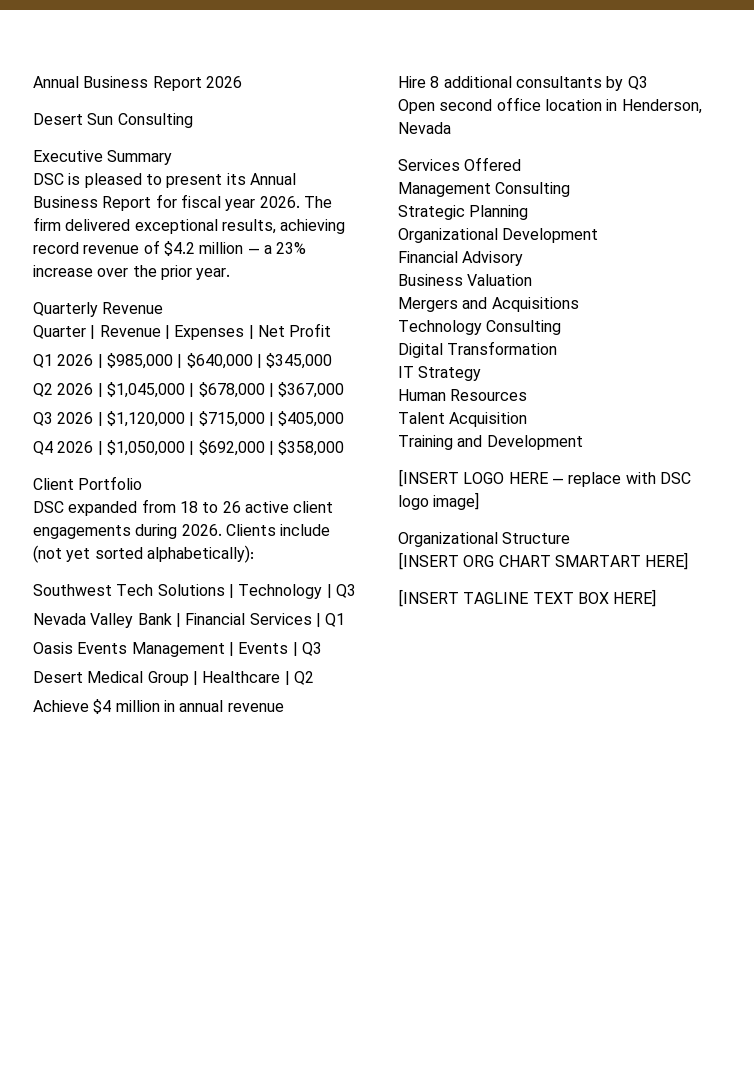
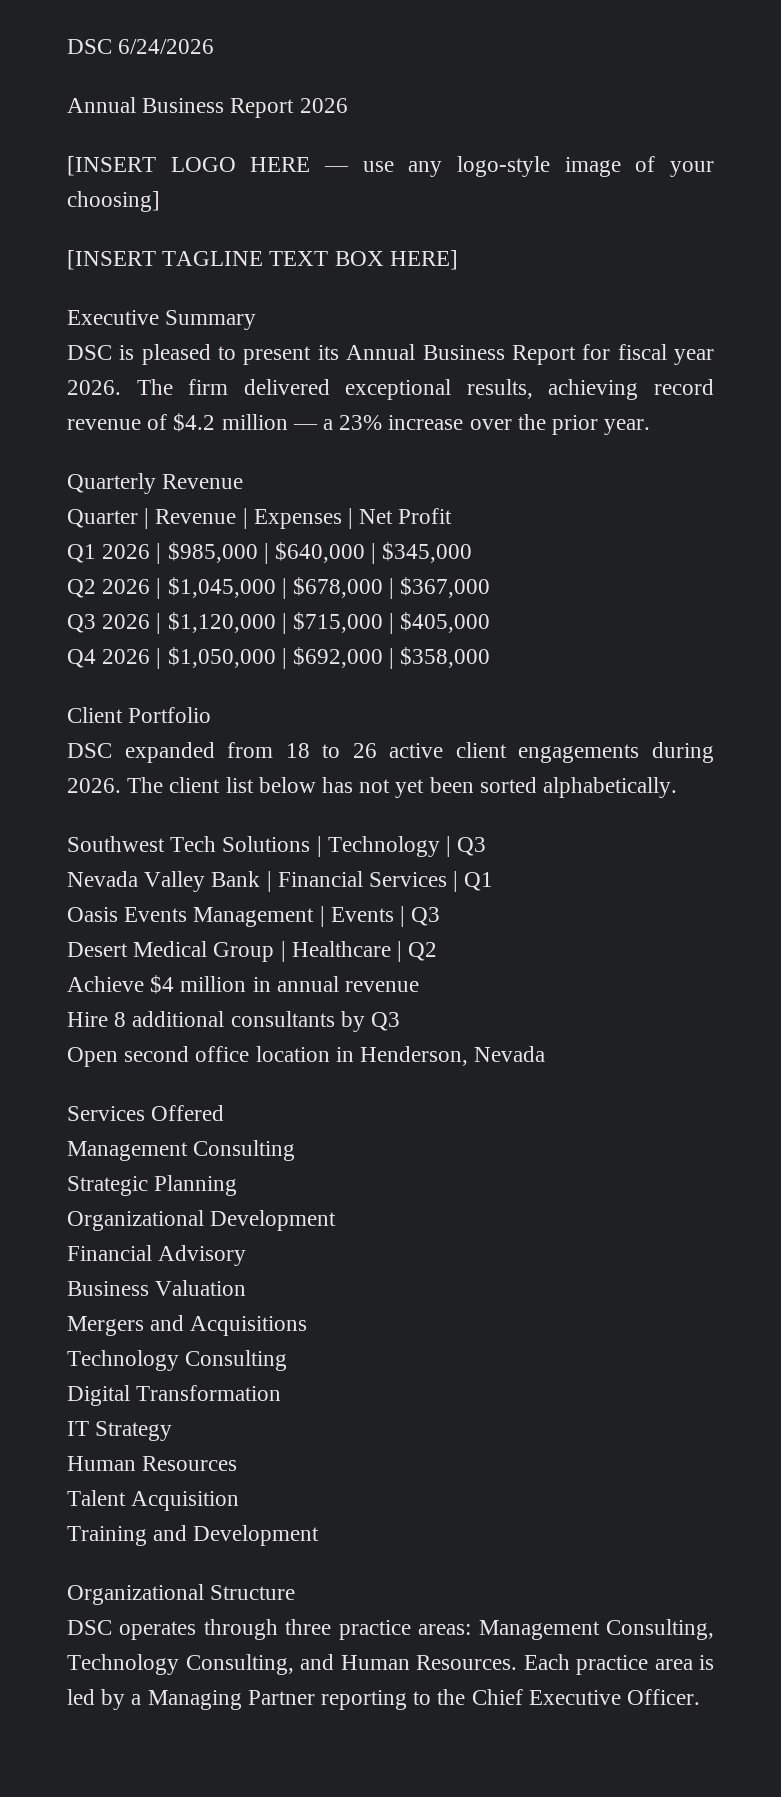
+ DSC 6/24/2026
- Desert Sun Consulting
+ [INSERT LOGO HERE — use any logo-style image of your choosing]
+ [INSERT TAGLINE TEXT BOX HERE]
- Clients include (not yet sorted alphabetically):
+ The client list below has not yet been sorted alphabetically.
- [INSERT LOGO HERE — replace with DSC logo image]
  Organizational Structure
- [INSERT ORG CHART SMARTART HERE]
- [INSERT TAGLINE TEXT BOX HERE]
+ DSC operates through three practice areas: Management Consulting, Technology Consulting, and Human Resources. Each practice area is led by a Managing Partner reporting to the Chief Executive Officer.

